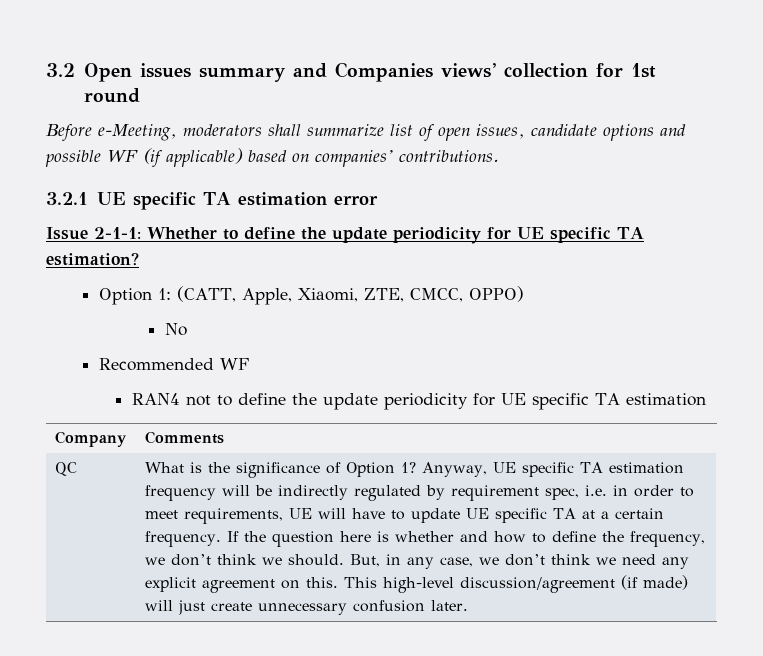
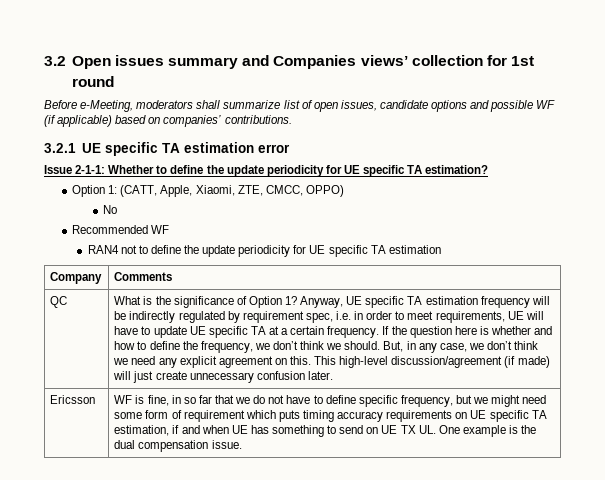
+ Ericsson | WF is fine, in so far that we do not have to define specific frequency, but we might need some form of requirement which puts timing accuracy requirements on UE specific TA estimation, if and when UE has something to send on UE TX UL. One example is the dual compensation issue.

